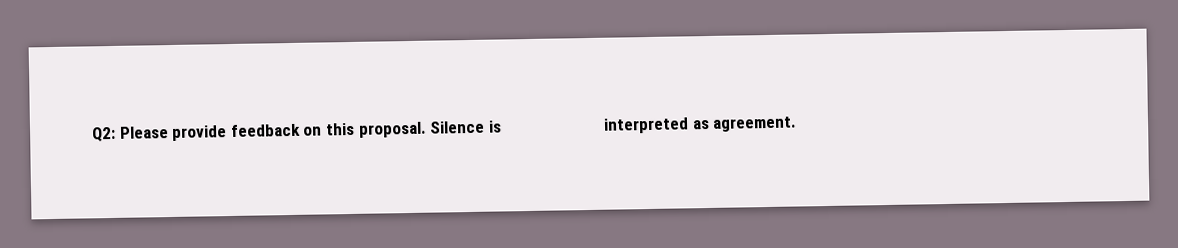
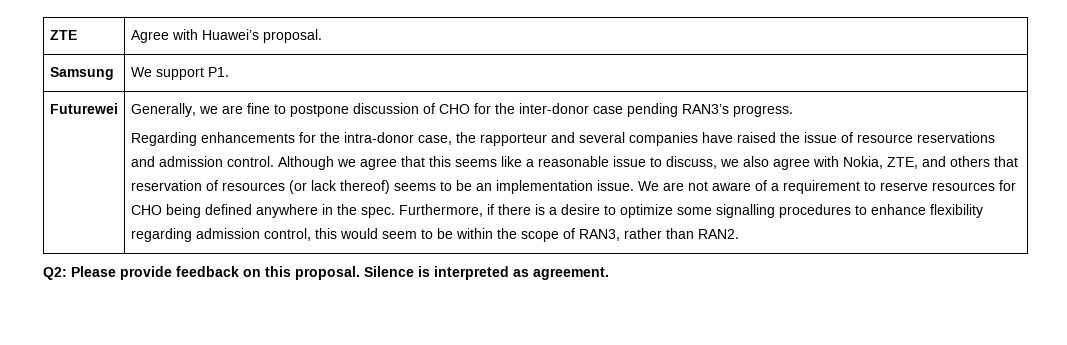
+ ZTE | Agree with Huawei’s proposal.
+ Samsung | We support P1.
+ Futurewei | Generally, we are fine to postpone discussion of CHO for the inter-donor case pending RAN3’s progress.
+ Regarding enhancements for the intra-donor case, the rapporteur and several companies have raised the issue of resource reservations and admission control. Although we agree that this seems like a reasonable issue to discuss, we also agree with Nokia, ZTE, and others that reservation of resources (or lack thereof) seems to be an implementation issue. We are not aware of a requirement to reserve resources for CHO being defined anywhere in the spec. Furthermore, if there is a desire to optimize some signalling procedures to enhance flexibility regarding admission control, this would seem to be within the scope of RAN3, rather than RAN2.

